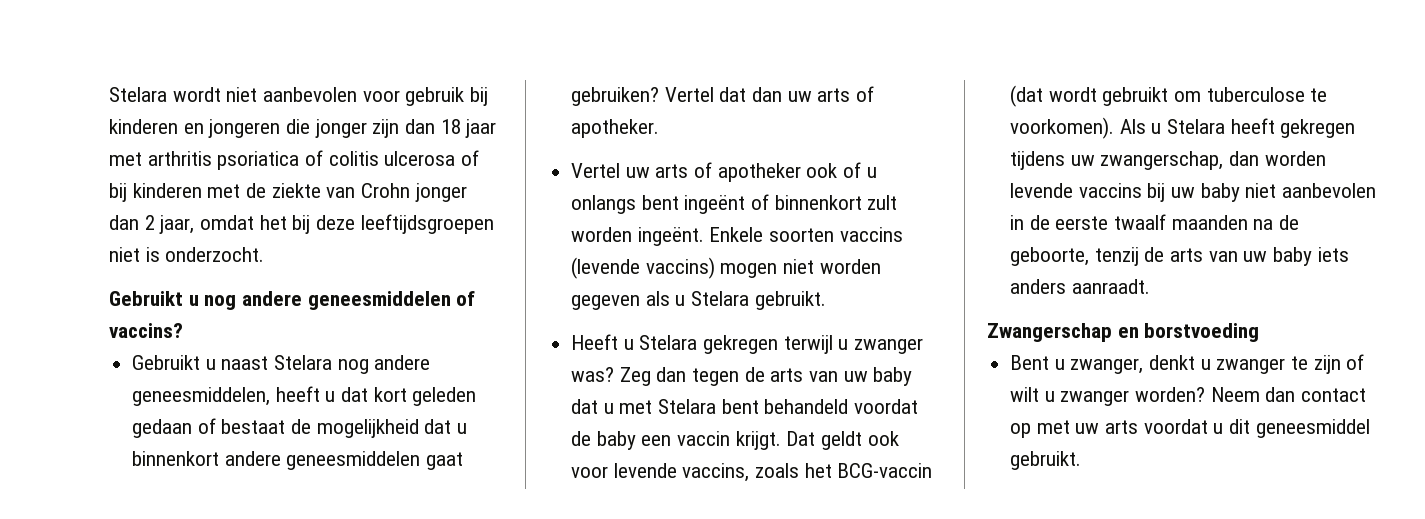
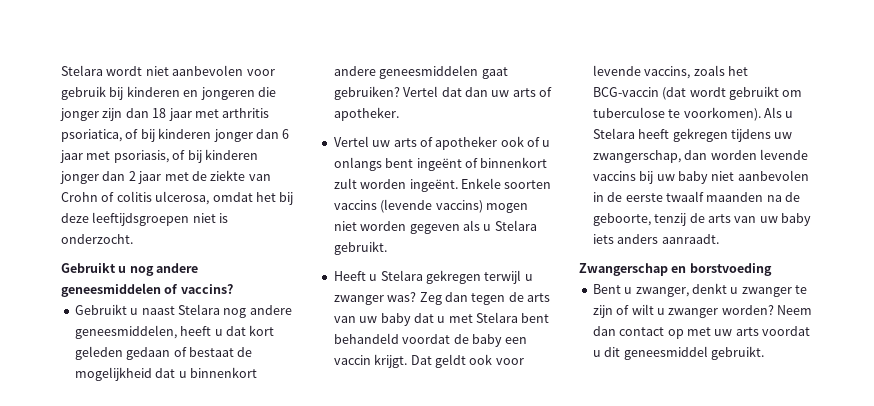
- Stelara wordt niet aanbevolen voor gebruik bij kinderen en jongeren die jonger zijn dan 18 jaar met arthritis psoriatica of colitis ulcerosa of bij kinderen met de ziekte van Crohn jonger dan 2 jaar, omdat het bij deze leeftijdsgroepen niet is onderzocht.
+ Stelara wordt niet aanbevolen voor gebruik bij kinderen en jongeren die jonger zijn dan 18 jaar met arthritis psoriatica, of bij kinderen jonger dan 6 jaar met psoriasis, of bij kinderen jonger dan 2 jaar met de ziekte van Crohn of colitis ulcerosa, omdat het bij deze leeftijdsgroepen niet is onderzocht.

